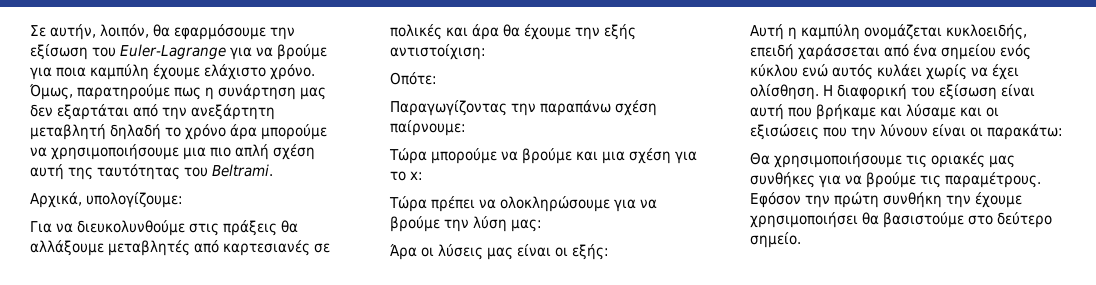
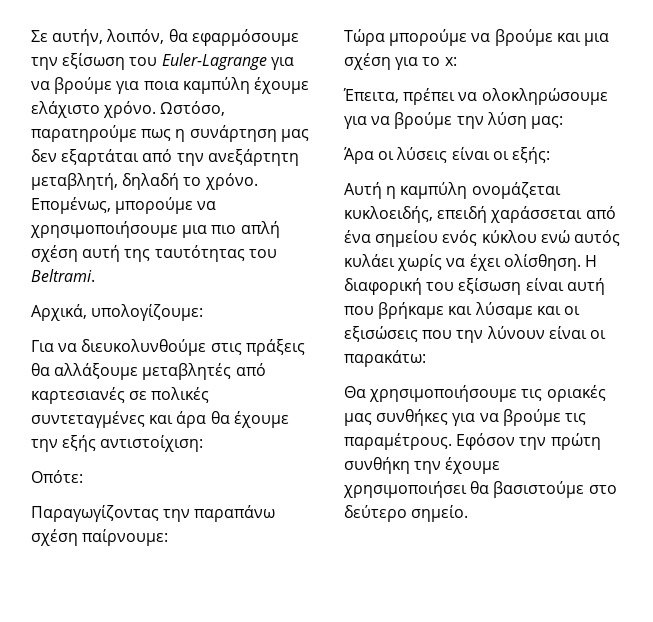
- Όμως, παρατηρούμε πως η συνάρτηση μας δεν εξαρτάται από την ανεξάρτητη μεταβλητή δηλαδή το χρόνο άρα μπορούμε να χρησιμοποιήσουμε μια πιο απλή σχέση αυτή της ταυτότητας του Beltrami.
+ Ωστόσο, παρατηρούμε πως η συνάρτηση μας δεν εξαρτάται από την ανεξάρτητη μεταβλητή, δηλαδή το χρόνο. Επομένως, μπορούμε να χρησιμοποιήσουμε μια πιο απλή σχέση αυτή της ταυτότητας του Beltrami.
- Για να διευκολυνθούμε στις πράξεις θα αλλάξουμε μεταβλητές από καρτεσιανές σε πολικές και άρα θα έχουμε την εξής αντιστοίχιση:
+ Για να διευκολυνθούμε στις πράξεις θα αλλάξουμε μεταβλητές από καρτεσιανές σε πολικές συντεταγμένες και άρα θα έχουμε την εξής αντιστοίχιση:
- Τώρα πρέπει να ολοκληρώσουμε για να βρούμε την λύση μας:
+ Έπειτα, πρέπει να ολοκληρώσουμε για να βρούμε την λύση μας:
- Άρα οι λύσεις μας είναι οι εξής:
+ Άρα οι λύσεις είναι οι εξής:

